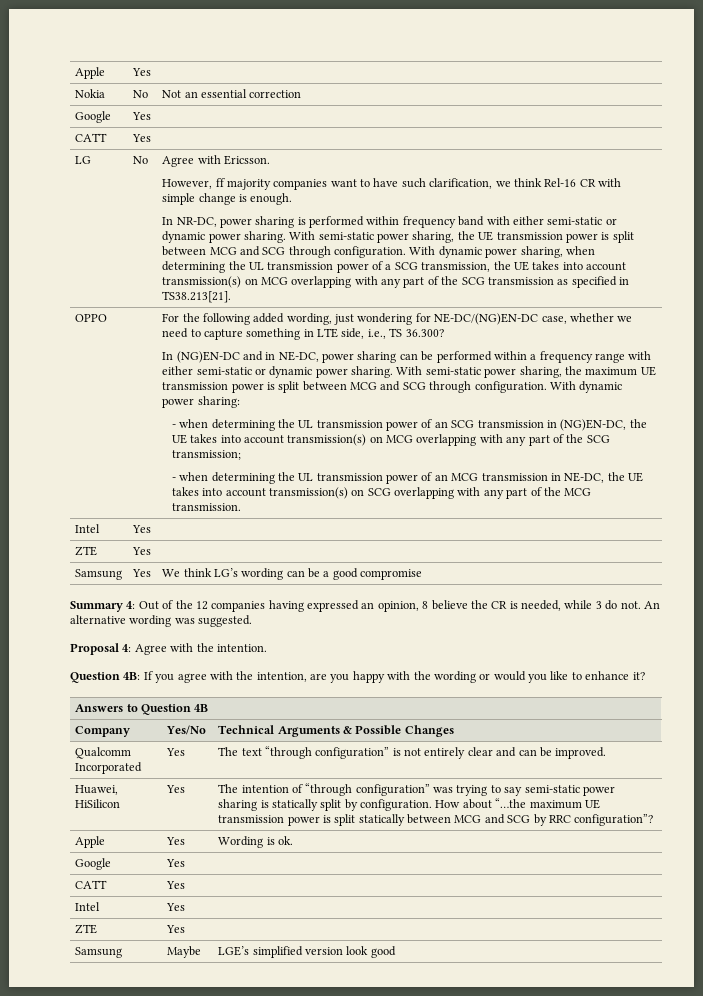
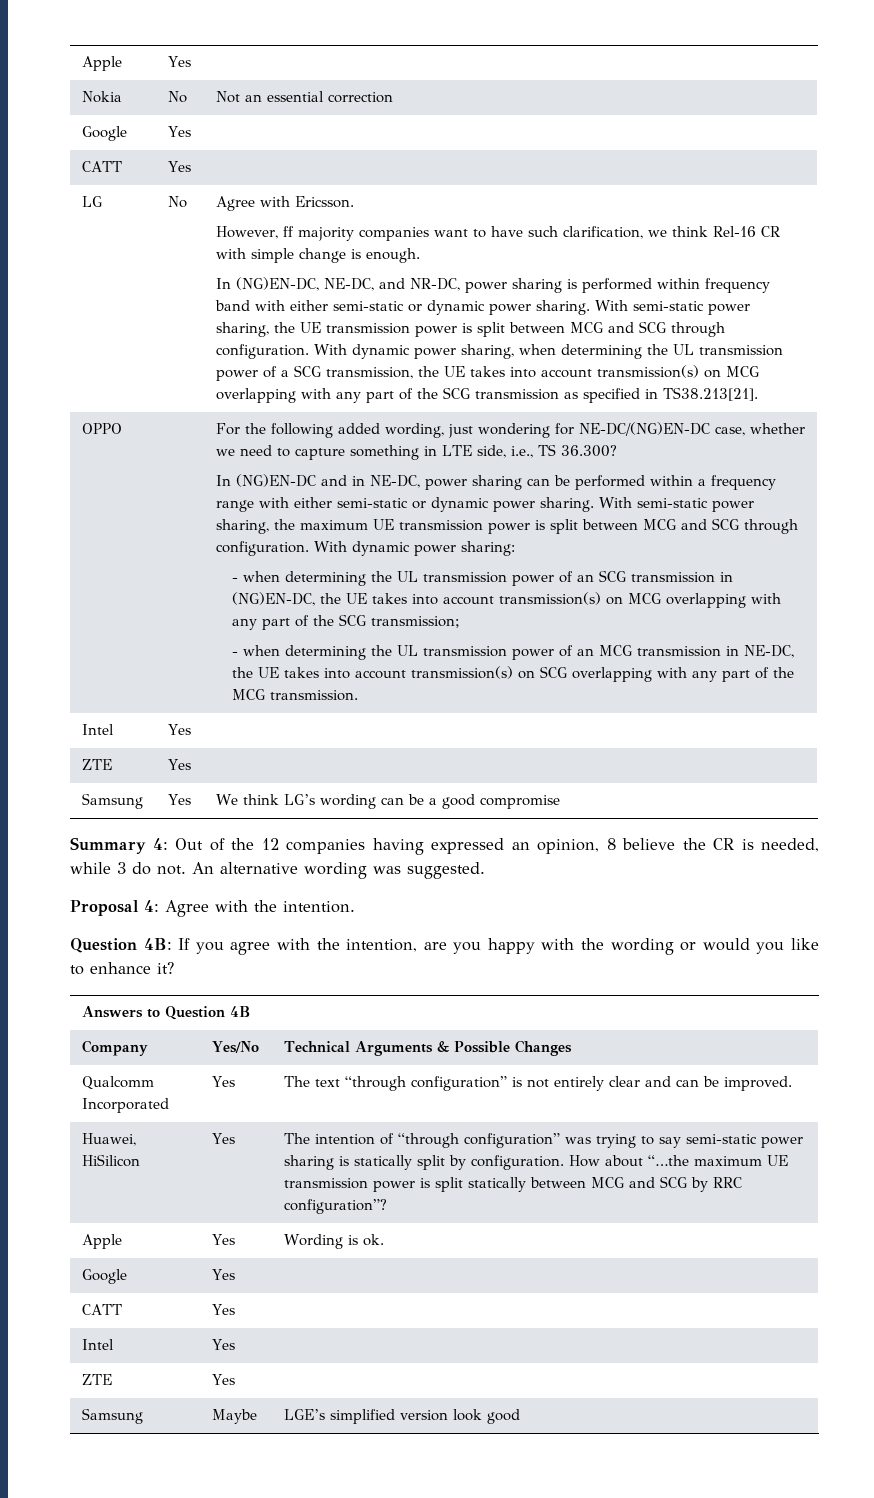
- In NR-DC, power sharing is performed within frequency band with either semi-static or dynamic power sharing.
+ In (NG)EN-DC, NE-DC, and NR-DC, power sharing is performed within frequency band with either semi-static or dynamic power sharing.

